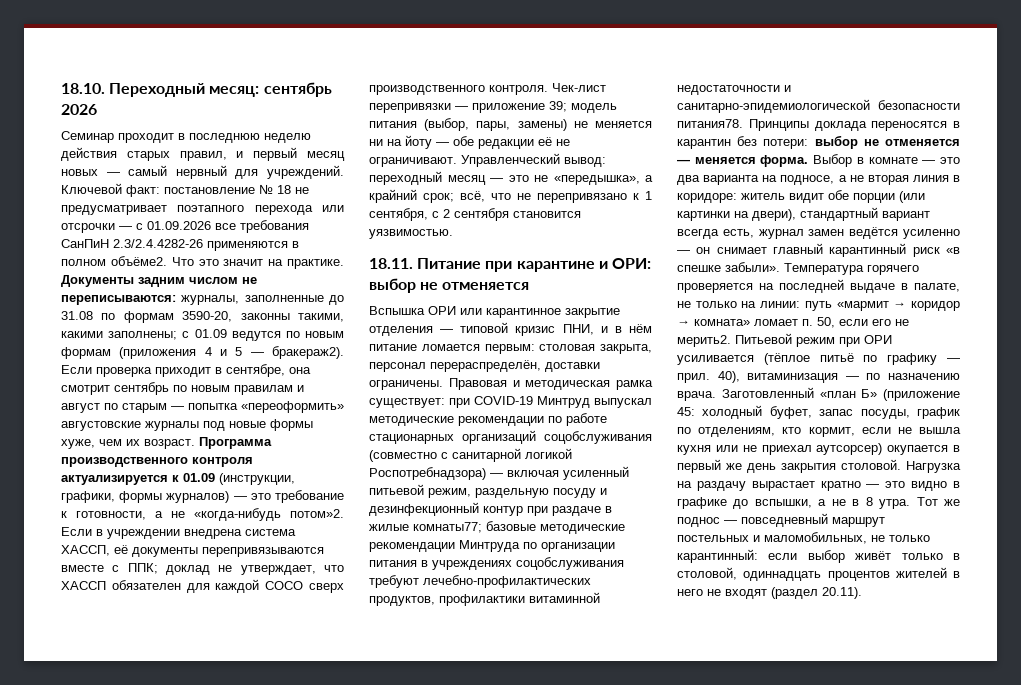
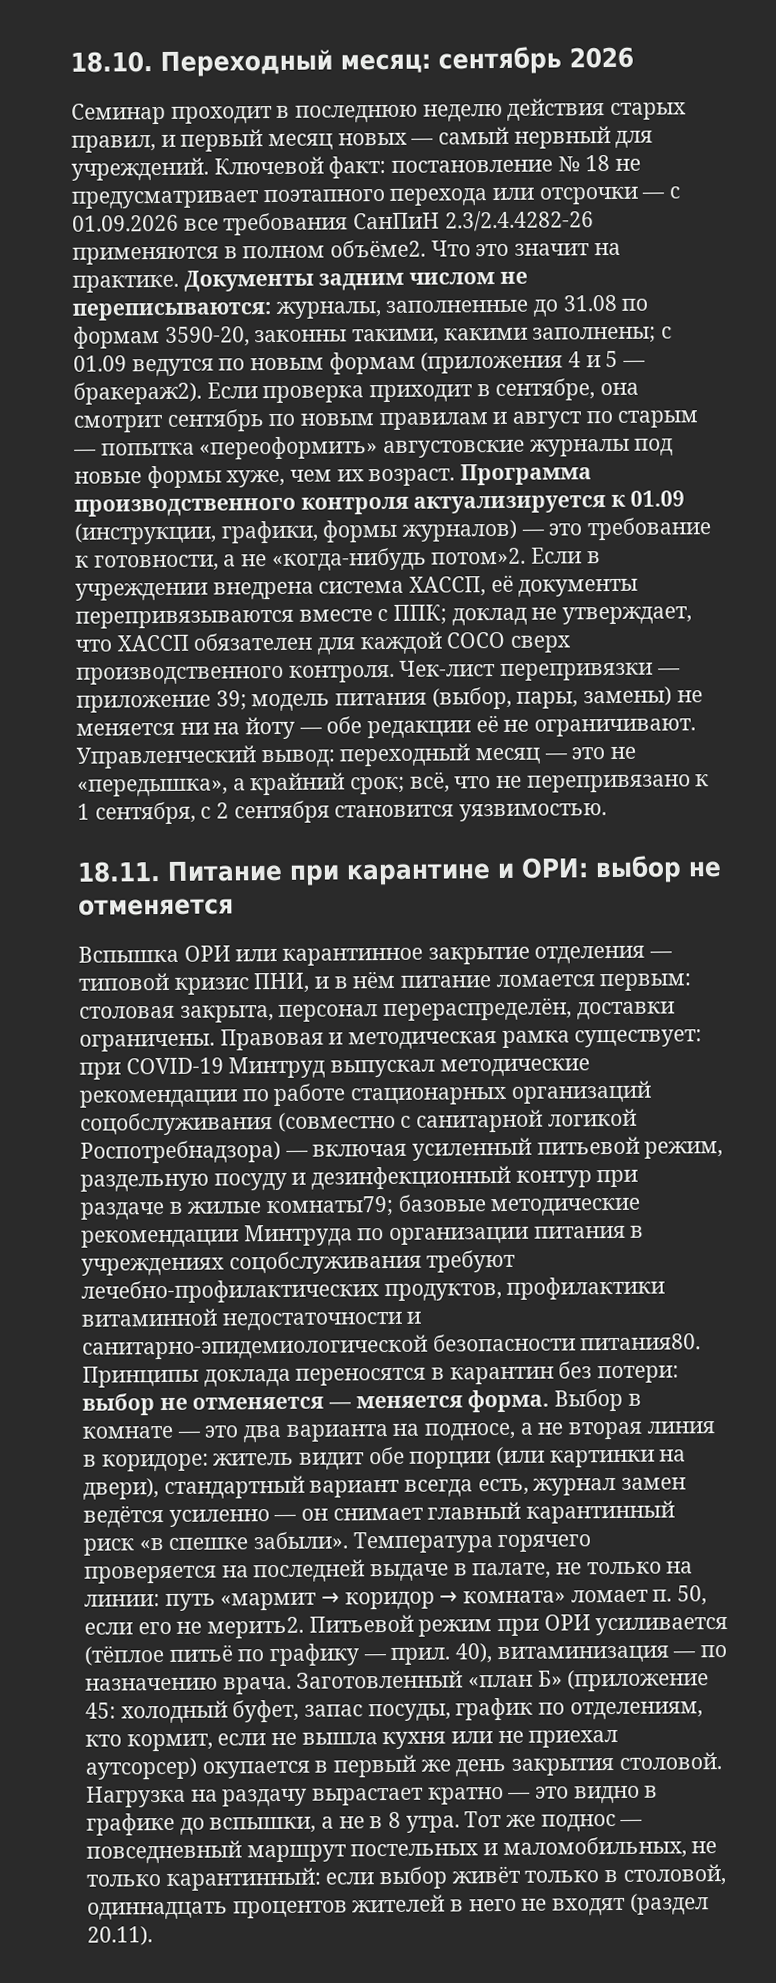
- Правовая и методическая рамка существует: при COVID-19 Минтруд выпускал методические рекомендации по работе стационарных организаций соцобслуживания (совместно с санитарной логикой Роспотребнадзора) — включая усиленный питьевой режим, раздельную посуду и дезинфекционный контур при раздаче в жилые комнаты77; базовые методические рекомендации Минтруда по организации питания в учреждениях соцобслуживания требуют лечебно-профилактических продуктов, профилактики витаминной недостаточности и санитарно-эпидемиологической безопасности питания78.
+ Правовая и методическая рамка существует: при COVID-19 Минтруд выпускал методические рекомендации по работе стационарных организаций соцобслуживания (совместно с санитарной логикой Роспотребнадзора) — включая усиленный питьевой режим, раздельную посуду и дезинфекционный контур при раздаче в жилые комнаты79; базовые методические рекомендации Минтруда по организации питания в учреждениях соцобслуживания требуют лечебно-профилактических продуктов, профилактики витаминной недостаточности и санитарно-эпидемиологической безопасности питания80.

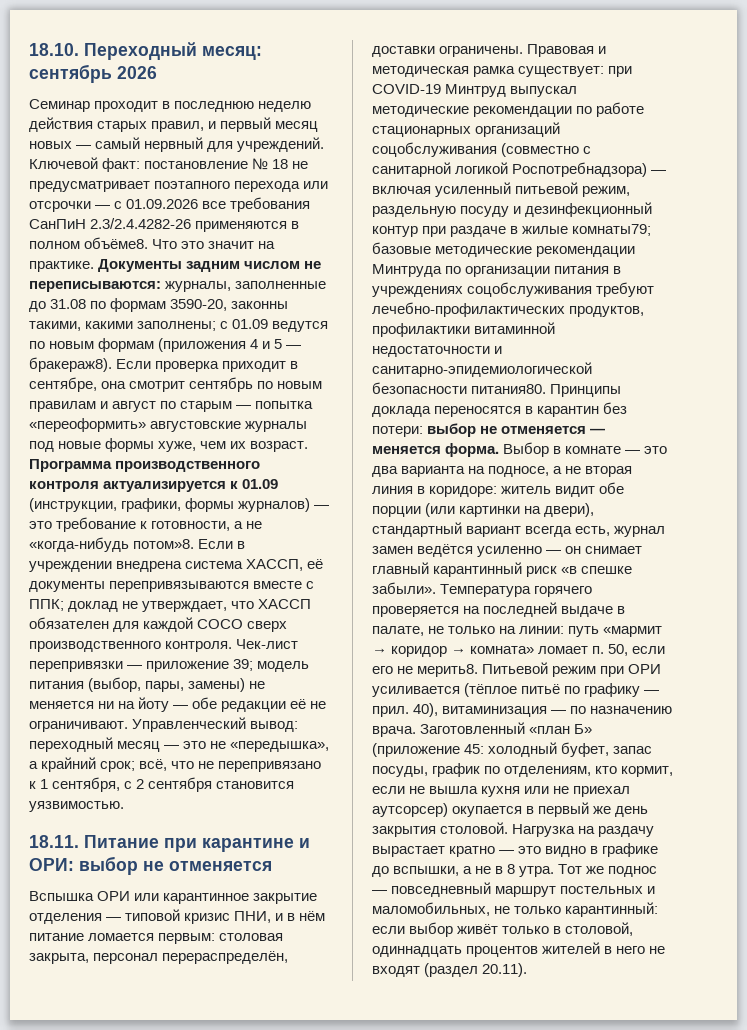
- Ключевой факт: постановление № 18 не предусматривает поэтапного перехода или отсрочки — с 01.09.2026 все требования СанПиН 2.3/2.4.4282-26 применяются в полном объёме2.
+ Ключевой факт: постановление № 18 не предусматривает поэтапного перехода или отсрочки — с 01.09.2026 все требования СанПиН 2.3/2.4.4282-26 применяются в полном объёме8.
- Документы задним числом не переписываются: журналы, заполненные до 31.08 по формам 3590-20, законны такими, какими заполнены; с 01.09 ведутся по новым формам (приложения 4 и 5 — бракераж2).
+ Документы задним числом не переписываются: журналы, заполненные до 31.08 по формам 3590-20, законны такими, какими заполнены; с 01.09 ведутся по новым формам (приложения 4 и 5 — бракераж8).
- Программа производственного контроля актуализируется к 01.09 (инструкции, графики, формы журналов) — это требование к готовности, а не «когда-нибудь потом»2.
+ Программа производственного контроля актуализируется к 01.09 (инструкции, графики, формы журналов) — это требование к готовности, а не «когда-нибудь потом»8.
- Температура горячего проверяется на последней выдаче в палате, не только на линии: путь «мармит → коридор → комната» ломает п. 50, если его не мерить2.
+ Температура горячего проверяется на последней выдаче в палате, не только на линии: путь «мармит → коридор → комната» ломает п. 50, если его не мерить8.

